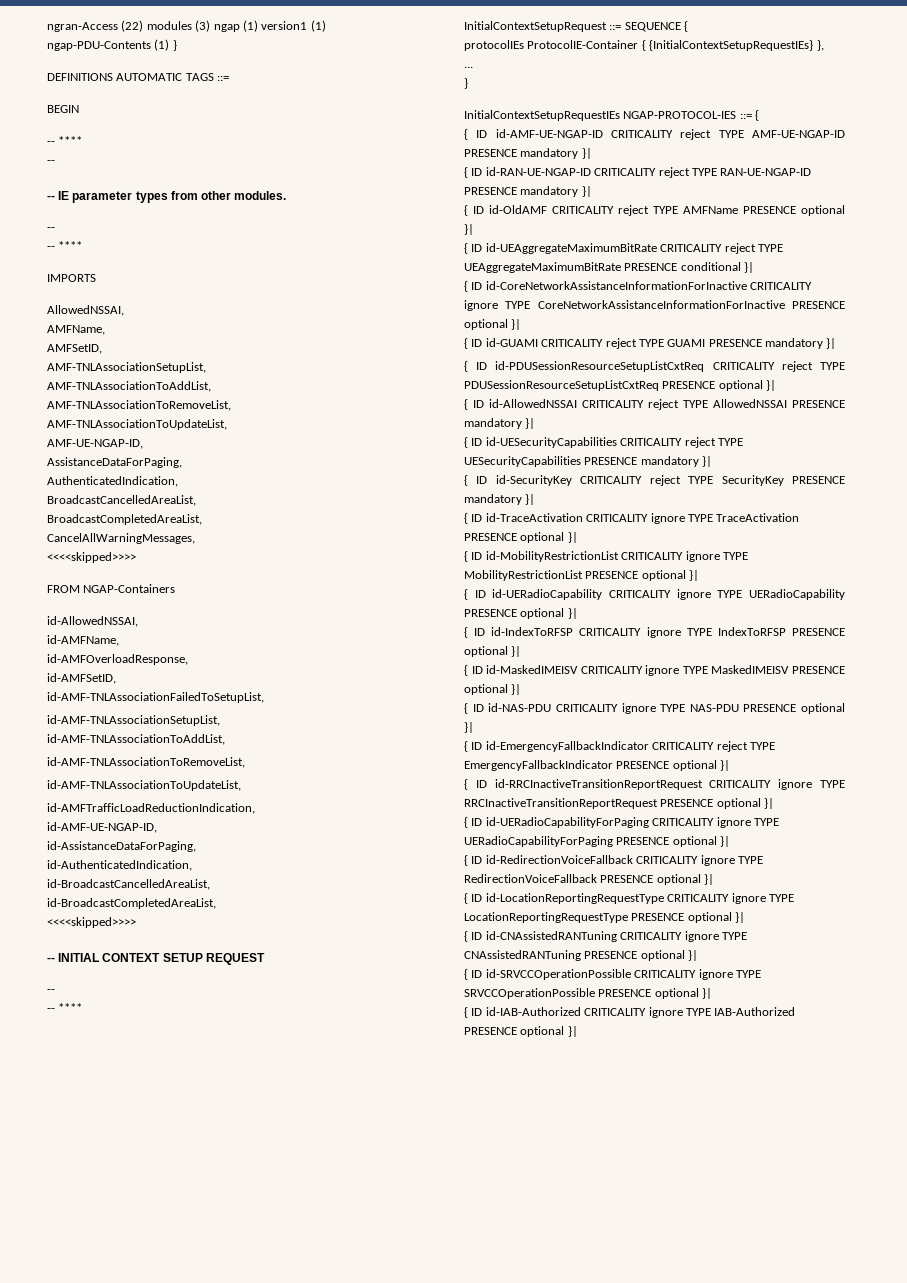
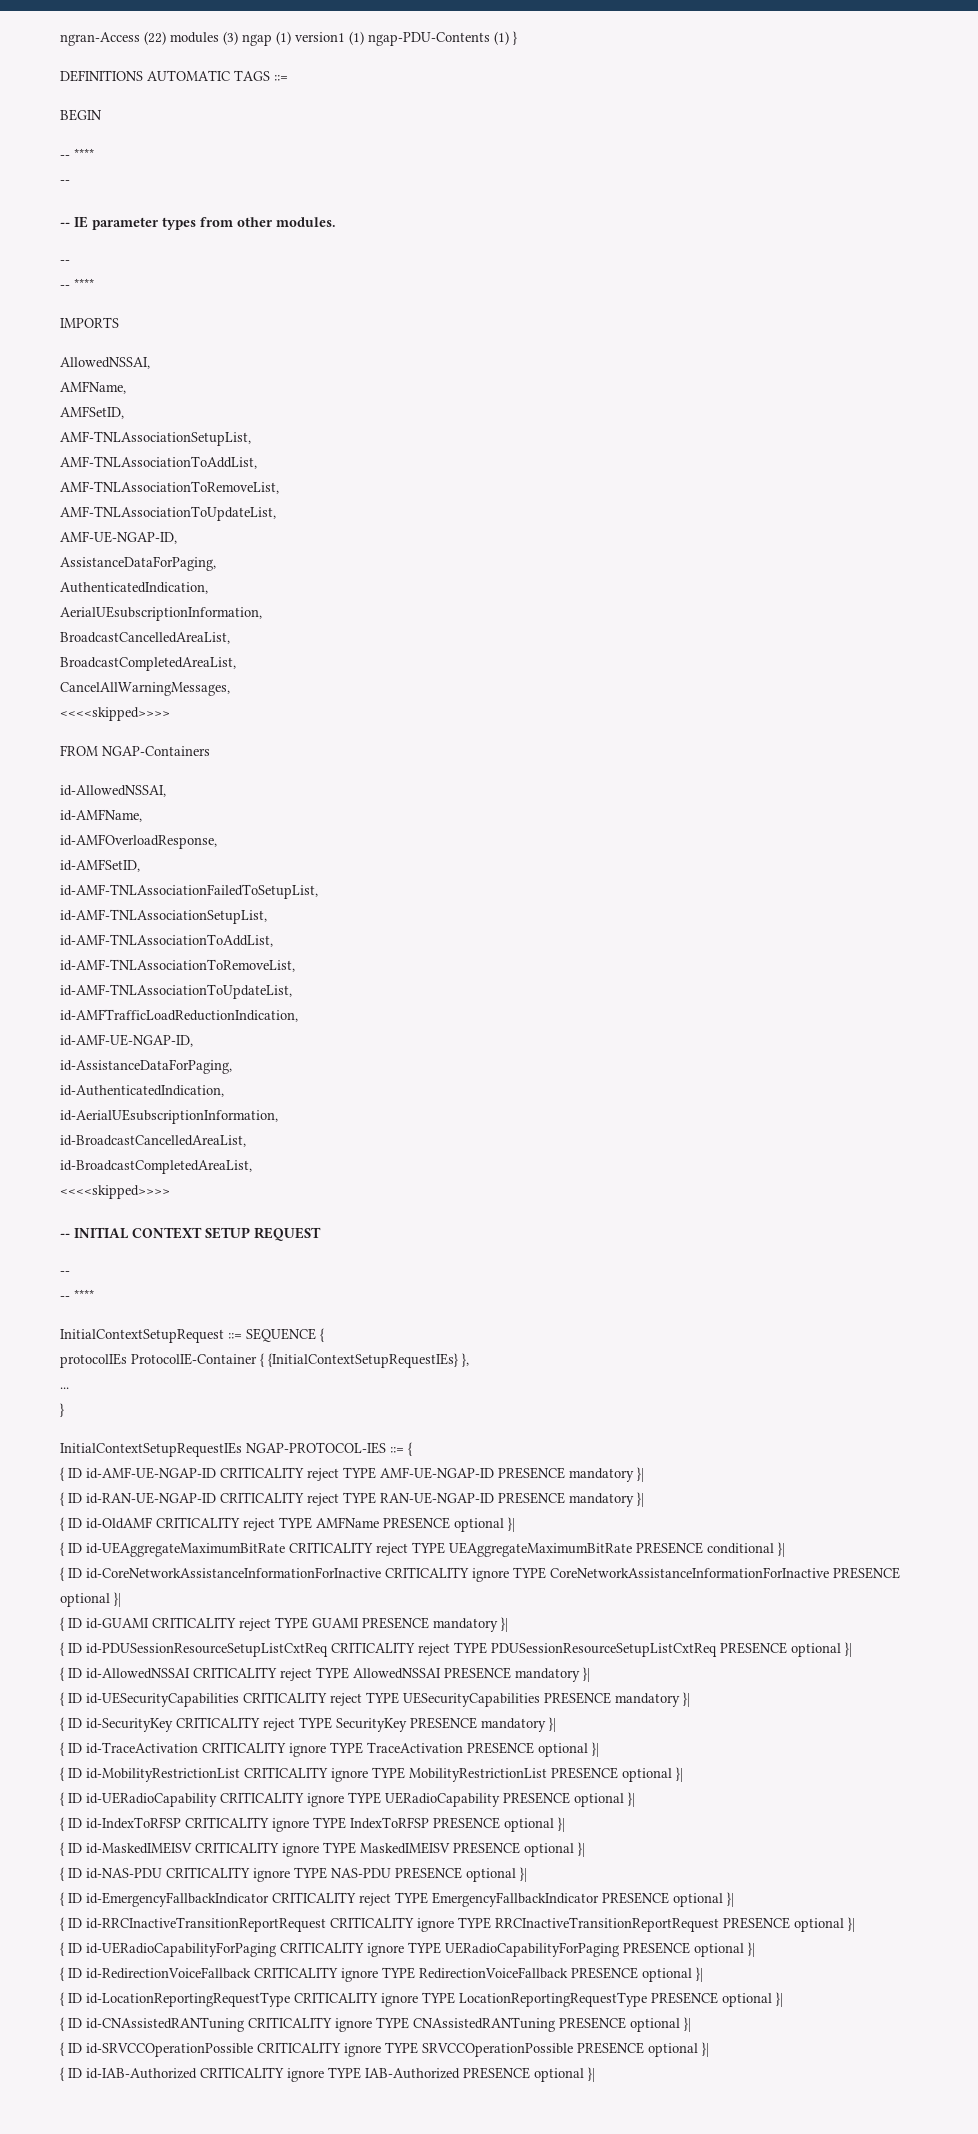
+ AerialUEsubscriptionInformation,
+ id-AerialUEsubscriptionInformation,

